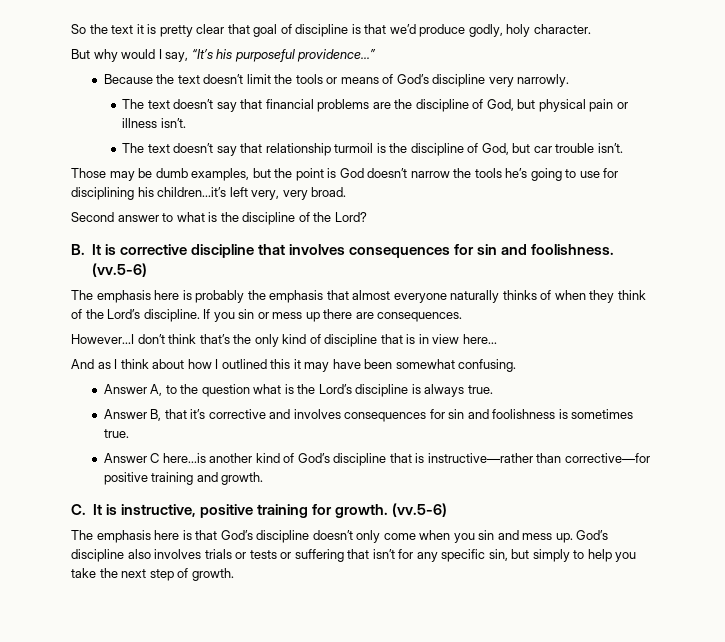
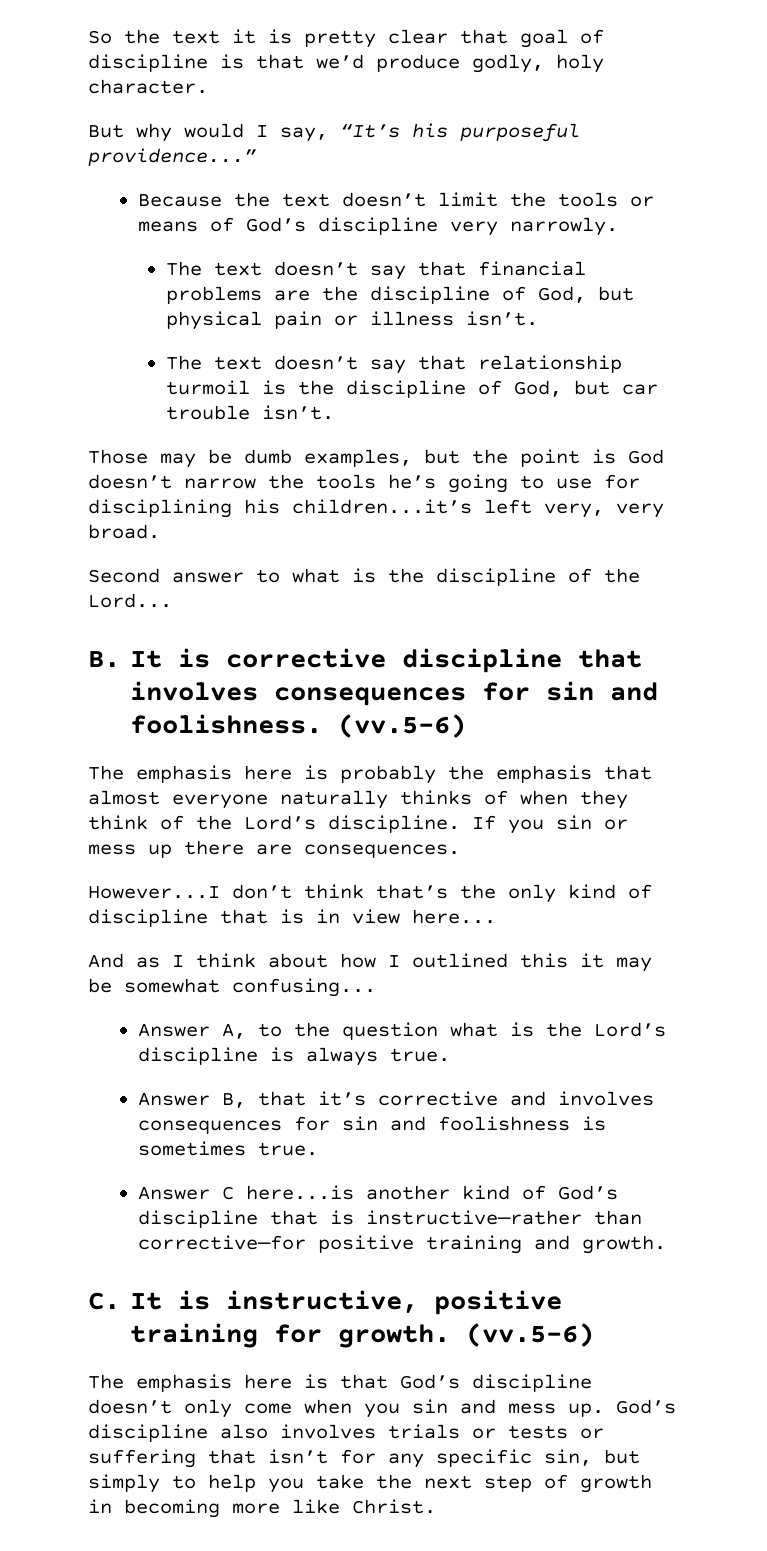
- Second answer to what is the discipline of the Lord?
+ Second answer to what is the discipline of the Lord...
- And as I think about how I outlined this it may have been somewhat confusing.
+ And as I think about how I outlined this it may be somewhat confusing...
- God’s discipline also involves trials or tests or suffering that isn’t for any specific sin, but simply to help you take the next step of growth.
+ God’s discipline also involves trials or tests or suffering that isn’t for any specific sin, but simply to help you take the next step of growth in becoming more like Christ.

